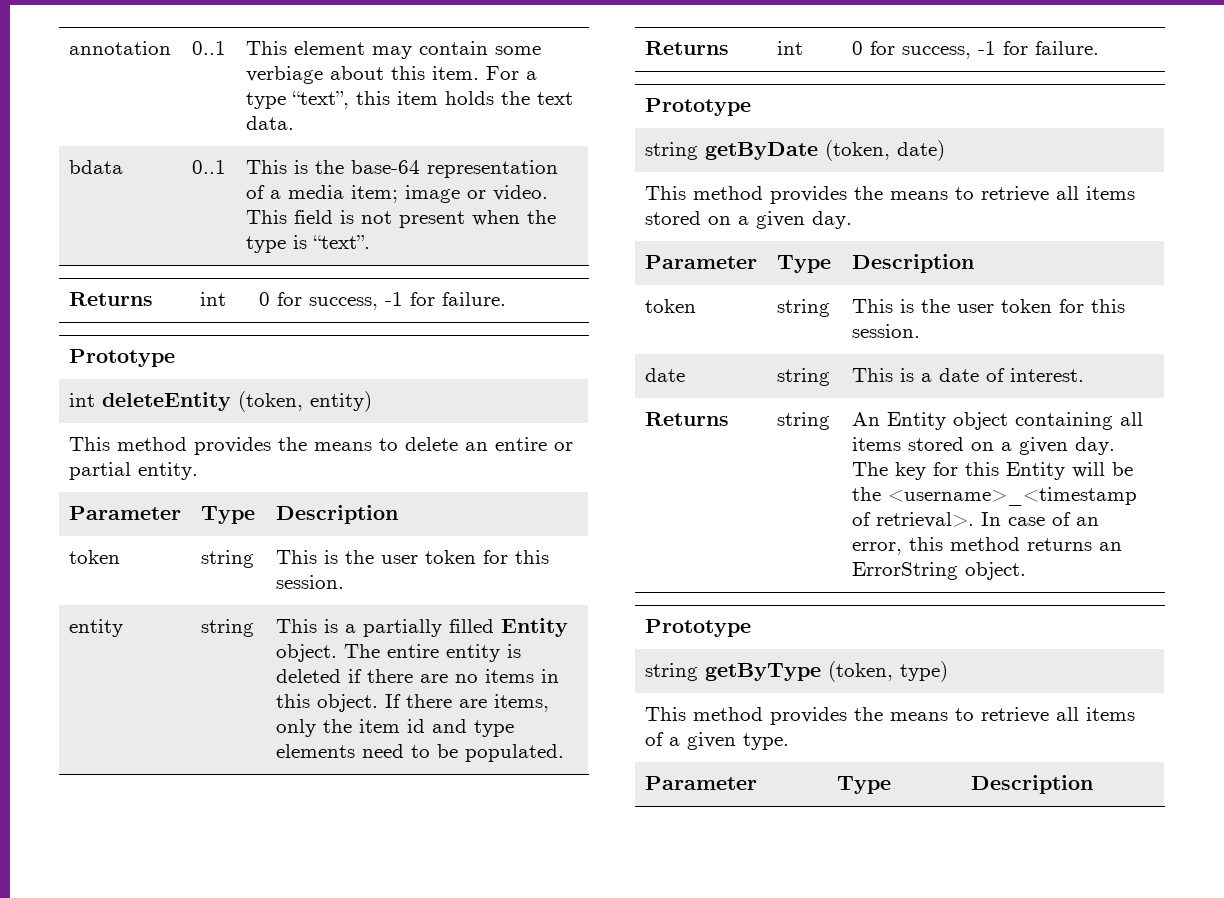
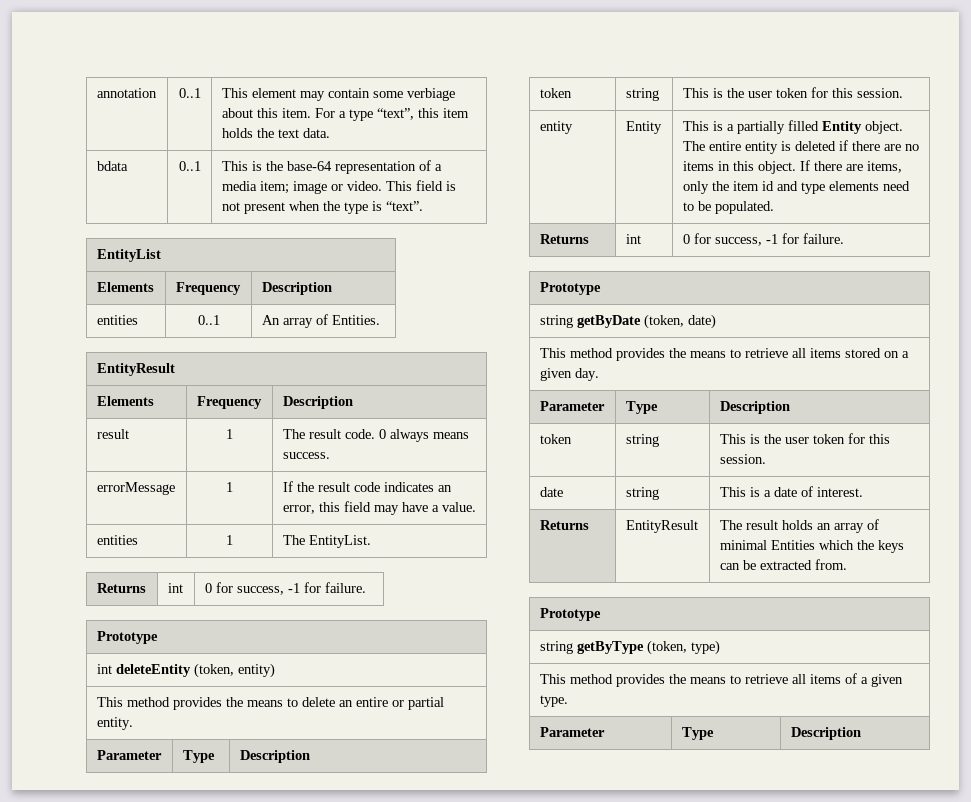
+ EntityList
+ Elements | Frequency | Description
+ entities | 0..1 | An array of Entities.
+ EntityResult
+ Elements | Frequency | Description
+ result | 1 | The result code. 0 always means success.
+ errorMessage | 1 | If the result code indicates an error, this field may have a value.
+ entities | 1 | The EntityList.
- entity | string | This is a partially filled Entity object. The entire entity is deleted if there are no items in this object. If there are items, only the item id and type elements need to be populated.
+ entity | Entity | This is a partially filled Entity object. The entire entity is deleted if there are no items in this object. If there are items, only the item id and type elements need to be populated.
- Returns | string | An Entity object containing all items stored on a given day. The key for this Entity will be the <username>_<timestamp of retrieval>. In case of an error, this method returns an ErrorString object.
+ Returns | EntityResult | The result holds an array of minimal Entities which the keys can be extracted from.

